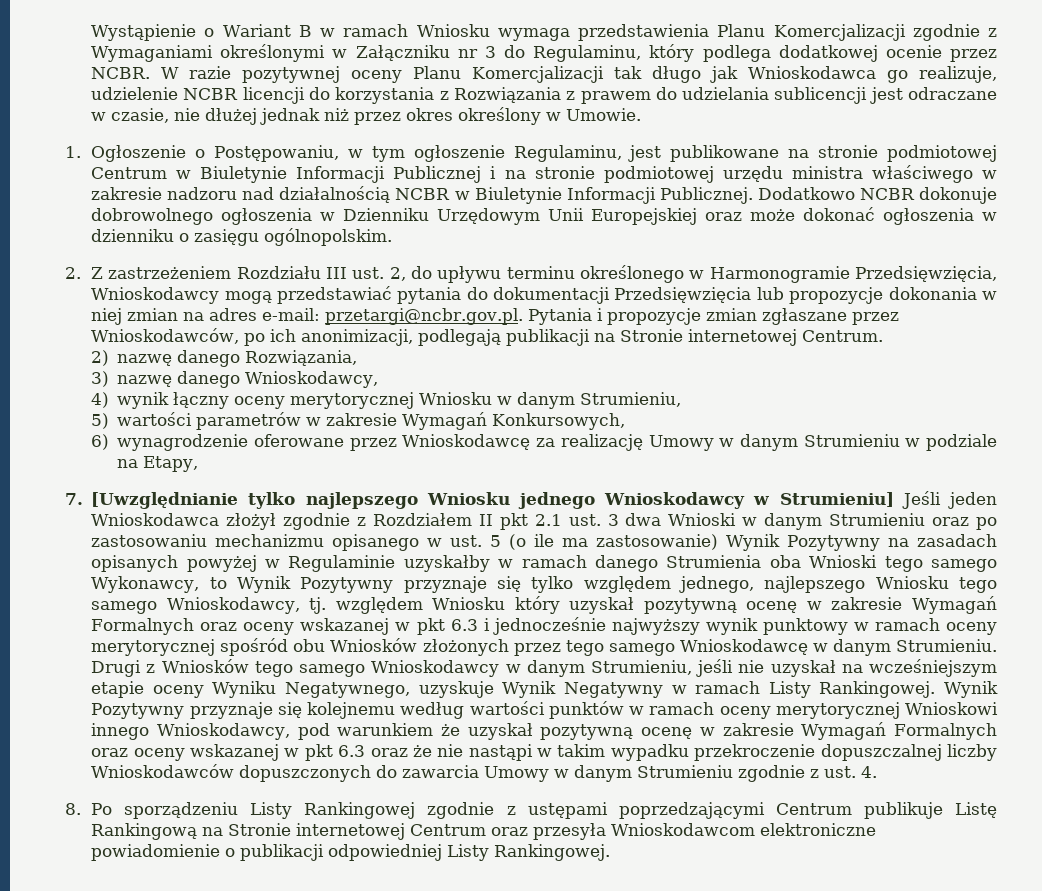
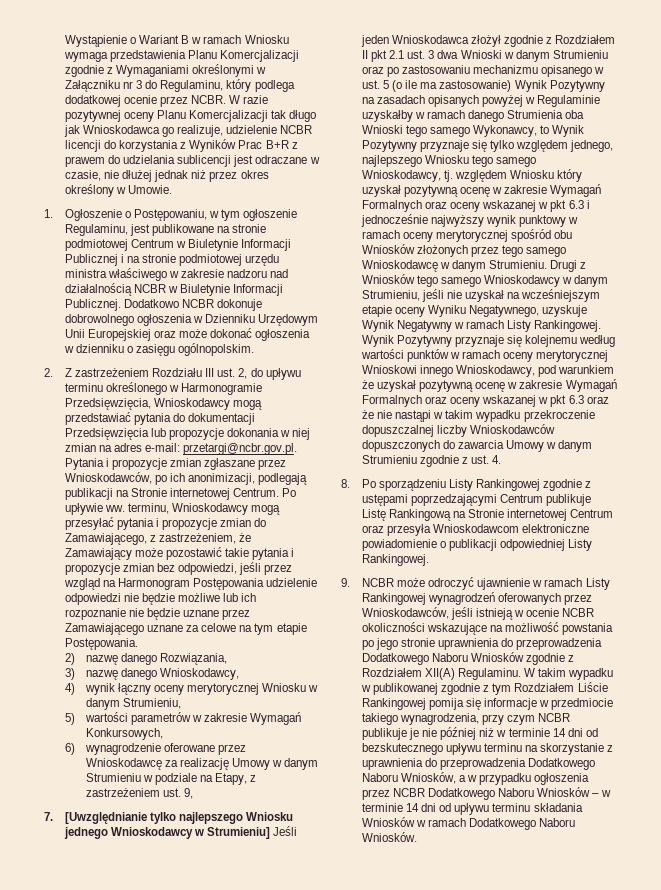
- W razie pozytywnej oceny Planu Komercjalizacji tak długo jak Wnioskodawca go realizuje, udzielenie NCBR licencji do korzystania z Rozwiązania z prawem do udzielania sublicencji jest odraczane w czasie, nie dłużej jednak niż przez okres określony w Umowie.
+ W razie pozytywnej oceny Planu Komercjalizacji tak długo jak Wnioskodawca go realizuje, udzielenie NCBR licencji do korzystania z Wyników Prac B+R z prawem do udzielania sublicencji jest odraczane w czasie, nie dłużej jednak niż przez okres określony w Umowie.
+ Po upływie ww. terminu, Wnioskodawcy mogą przesyłać pytania i propozycje zmian do Zamawiającego, z zastrzeżeniem, że Zamawiający może pozostawić takie pytania i propozycje zmian bez odpowiedzi, jeśli przez wzgląd na Harmonogram Postępowania udzielenie odpowiedzi nie będzie możliwe lub ich rozpoznanie nie będzie uznane przez Zamawiającego uznane za celowe na tym etapie Postępowania.
- 6) wynagrodzenie oferowane przez Wnioskodawcę za realizację Umowy w danym Strumieniu w podziale na Etapy,
+ 6) wynagrodzenie oferowane przez Wnioskodawcę za realizację Umowy w danym Strumieniu w podziale na Etapy, z zastrzeżeniem ust. 9,
+ 9. NCBR może odroczyć ujawnienie w ramach Listy Rankingowej wynagrodzeń oferowanych przez Wnioskodawców, jeśli istnieją w ocenie NCBR okoliczności wskazujące na możliwość powstania po jego stronie uprawnienia do przeprowadzenia Dodatkowego Naboru Wniosków zgodnie z Rozdziałem XII(A) Regulaminu. W takim wypadku w publikowanej zgodnie z tym Rozdziałem Liście Rankingowej pomija się informacje w przedmiocie takiego wynagrodzenia, przy czym NCBR publikuje je nie później niż w terminie 14 dni od bezskutecznego upływu terminu na skorzystanie z uprawnienia do przeprowadzenia Dodatkowego Naboru Wniosków, a w przypadku ogłoszenia przez NCBR Dodatkowego Naboru Wniosków – w terminie 14 dni od upływu terminu składania Wniosków w ramach Dodatkowego Naboru Wniosków.

